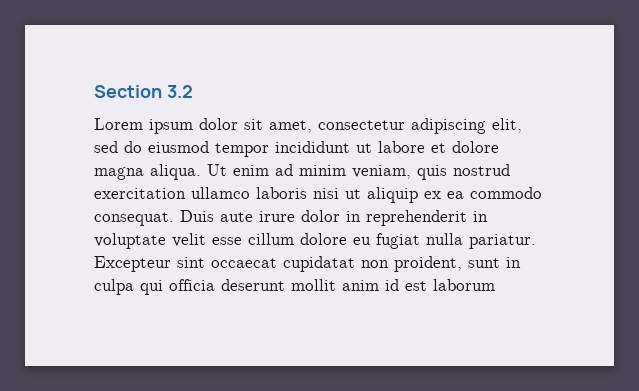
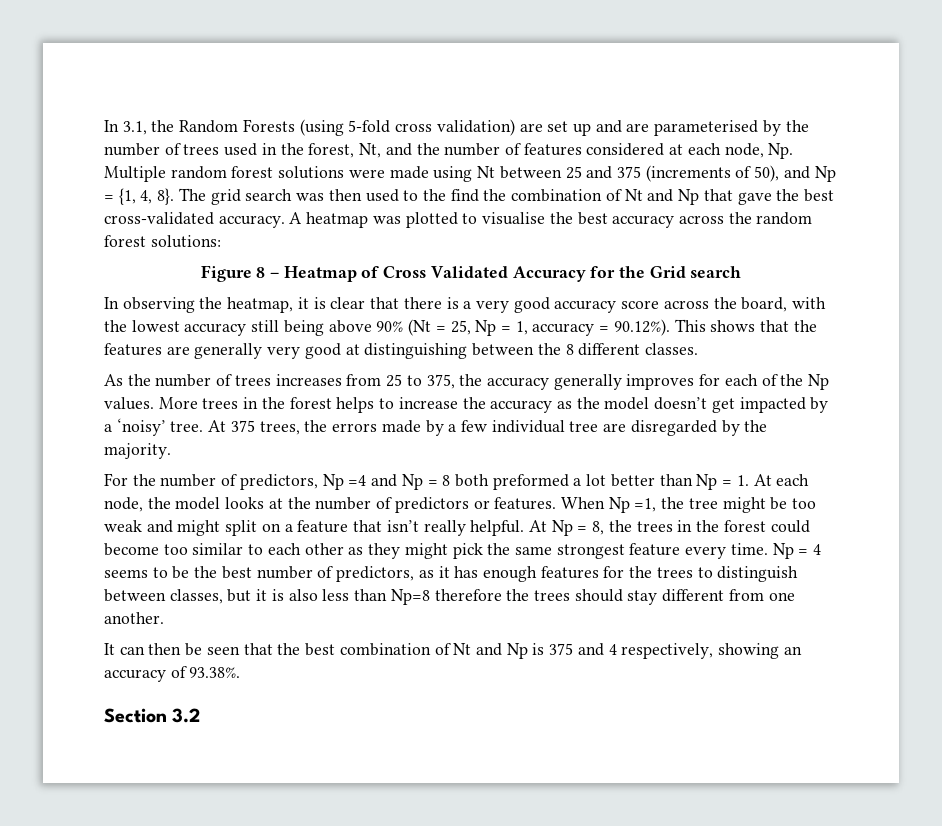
+ In 3.1, the Random Forests (using 5-fold cross validation) are set up and are parameterised by the number of trees used in the forest, Nt, and the number of features considered at each node, Np. Multiple random forest solutions were made using Nt between 25 and 375 (increments of 50), and Np = {1, 4, 8}. The grid search was then used to the find the combination of Nt and Np that gave the best cross-validated accuracy. A heatmap was plotted to visualise the best accuracy across the random forest solutions:
+ Figure 8 – Heatmap of Cross Validated Accuracy for the Grid search
+ In observing the heatmap, it is clear that there is a very good accuracy score across the board, with the lowest accuracy still being above 90% (Nt = 25, Np = 1, accuracy = 90.12%). This shows that the features are generally very good at distinguishing between the 8 different classes.
+ As the number of trees increases from 25 to 375, the accuracy generally improves for each of the Np values. More trees in the forest helps to increase the accuracy as the model doesn’t get impacted by a ‘noisy’ tree. At 375 trees, the errors made by a few individual tree are disregarded by the majority.
+ For the number of predictors, Np =4 and Np = 8 both preformed a lot better than Np = 1. At each node, the model looks at the number of predictors or features. When Np =1, the tree might be too weak and might split on a feature that isn’t really helpful. At Np = 8, the trees in the forest could become too similar to each other as they might pick the same strongest feature every time. Np = 4 seems to be the best number of predictors, as it has enough features for the trees to distinguish between classes, but it is also less than Np=8 therefore the trees should stay different from one another.
+ It can then be seen that the best combination of Nt and Np is 375 and 4 respectively, showing an accuracy of 93.38%.
  Section 3.2
- Lorem ipsum dolor sit amet, consectetur adipiscing elit, sed do eiusmod tempor incididunt ut labore et dolore magna aliqua. Ut enim ad minim veniam, quis nostrud exercitation ullamco laboris nisi ut aliquip ex ea commodo consequat. Duis aute irure dolor in reprehenderit in voluptate velit esse cillum dolore eu fugiat nulla pariatur. Excepteur sint occaecat cupidatat non proident, sunt in culpa qui officia deserunt mollit anim id est laborum

